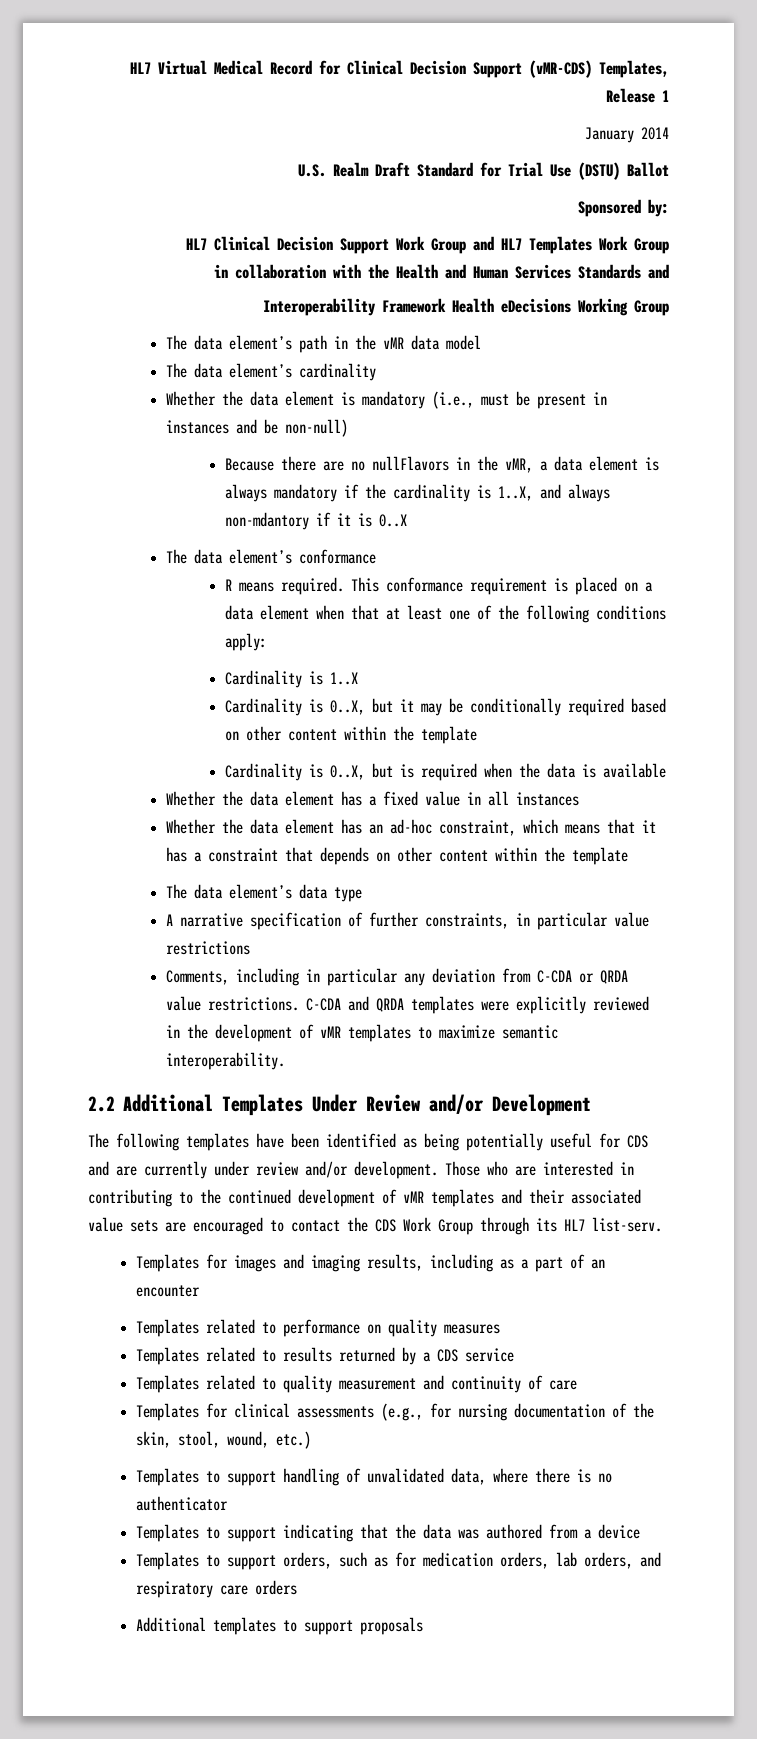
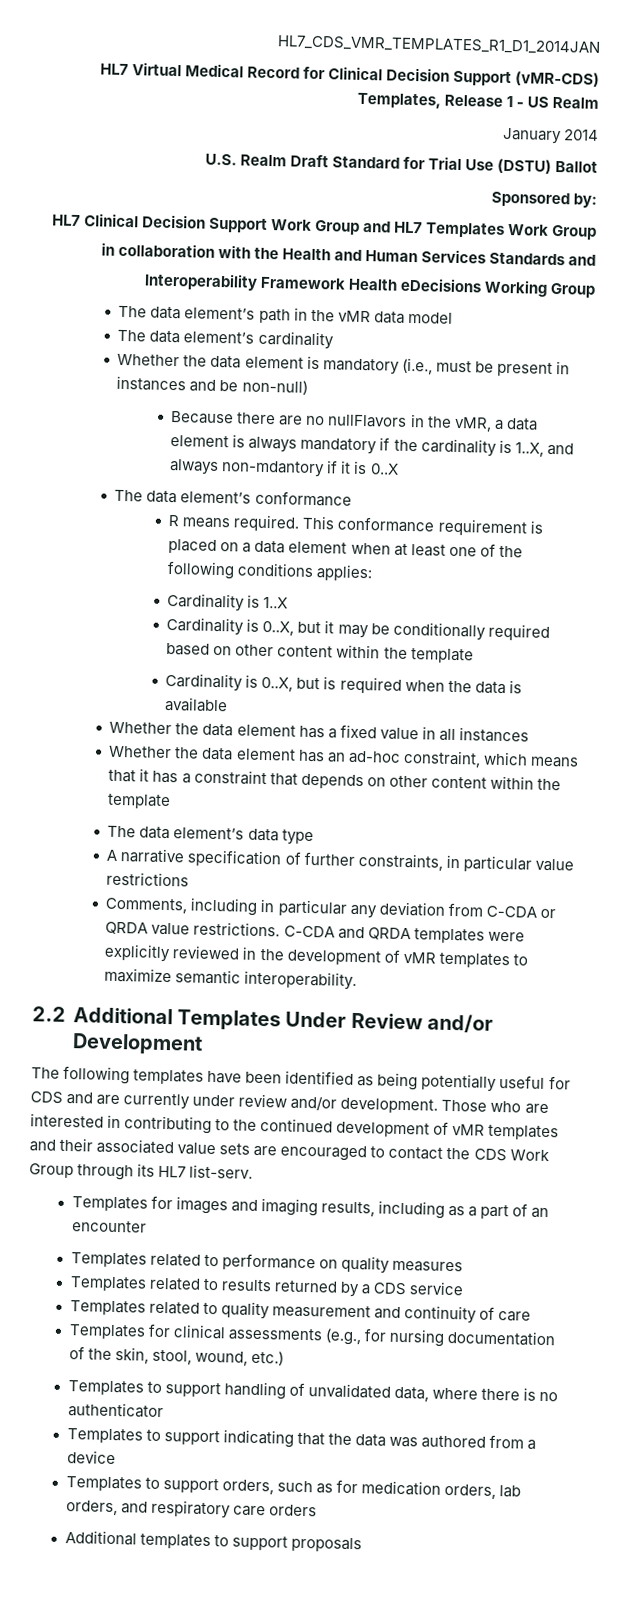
+ HL7_CDS_VMR_TEMPLATES_R1_D1_2014JAN
- HL7 Virtual Medical Record for Clinical Decision Support (vMR-CDS) Templates, Release 1
+ HL7 Virtual Medical Record for Clinical Decision Support (vMR-CDS) Templates, Release 1 - US Realm
- This conformance requirement is placed on a data element when that at least one of the following conditions apply:
+ This conformance requirement is placed on a data element when at least one of the following conditions applies:

